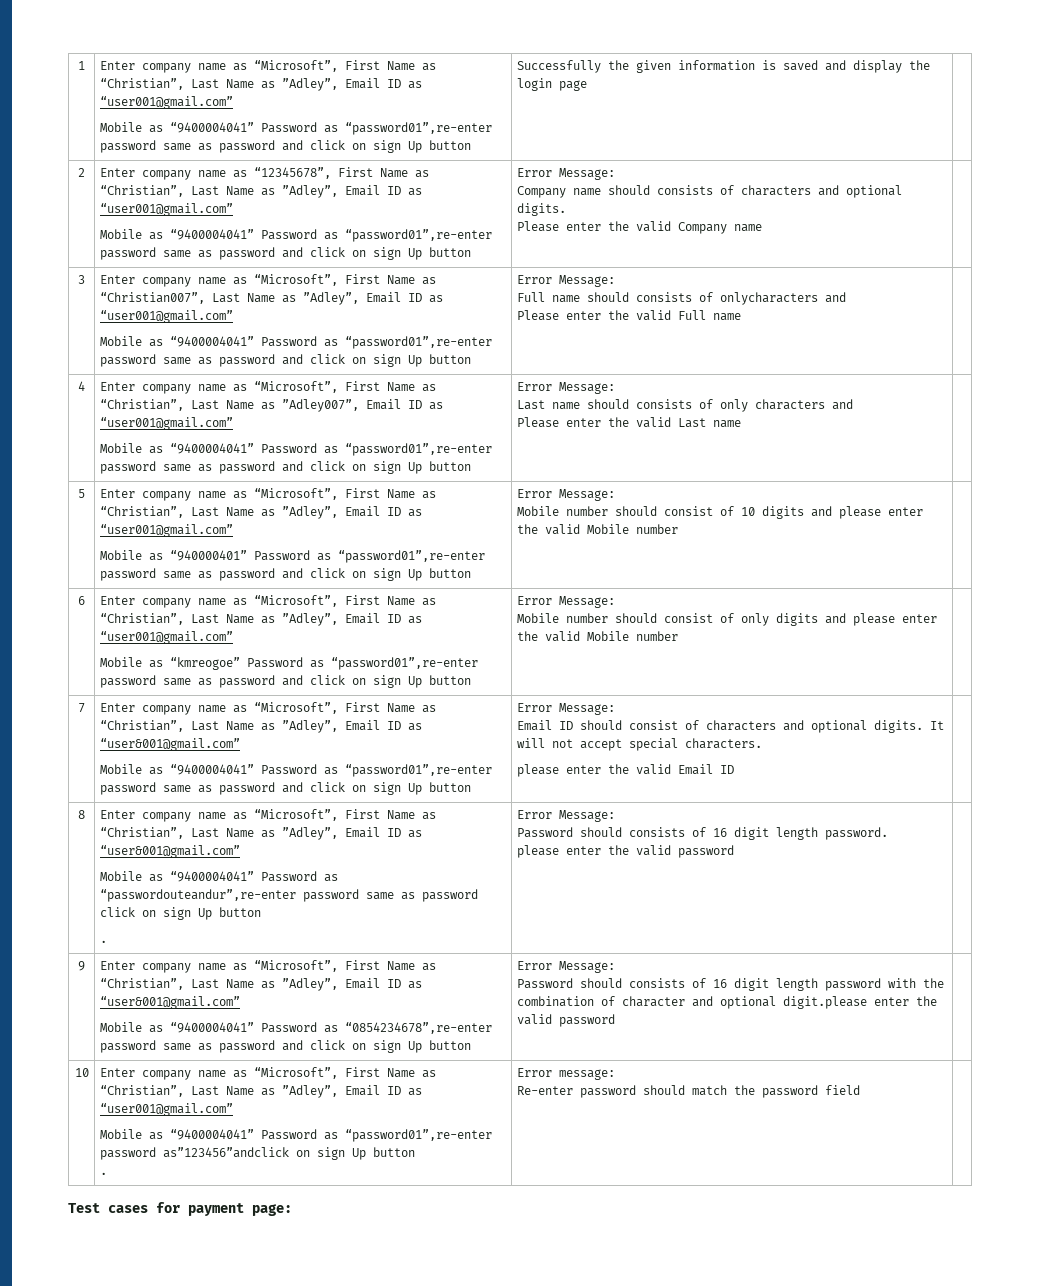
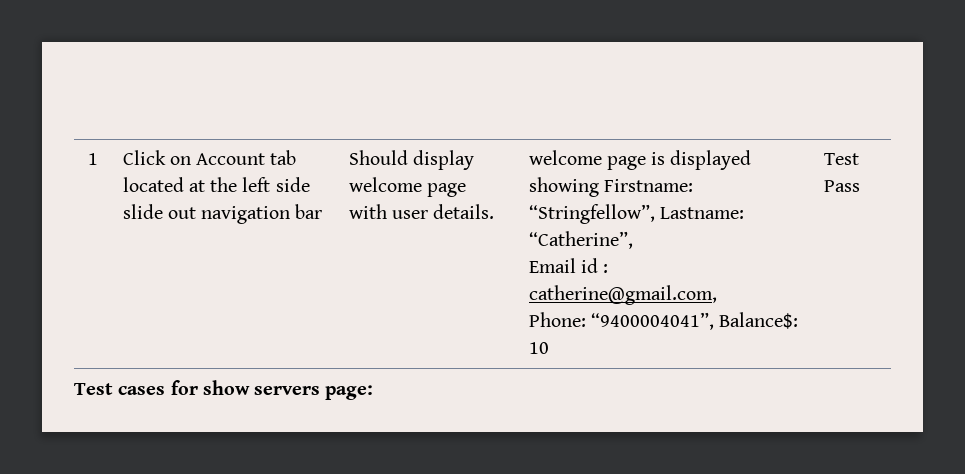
- 1 | Enter company name as “Microsoft”, First Name as “Christian”, Last Name as ”Adley”, Email ID as “user001@gmail.com”
- Mobile as “9400004041” Password as “password01”,re-enter password same as password and click on sign Up button | Successfully the given information is saved and display the login page |
- 2 | Enter company name as “12345678”, First Name as “Christian”, Last Name as ”Adley”, Email ID as “user001@gmail.com”
- Mobile as “9400004041” Password as “password01”,re-enter password same as password and click on sign Up button | Error Message:
- Company name should consists of characters and optional digits.
- Please enter the valid Company name |
- 3 | Enter company name as “Microsoft”, First Name as “Christian007”, Last Name as ”Adley”, Email ID as “user001@gmail.com”
- Mobile as “9400004041” Password as “password01”,re-enter password same as password and click on sign Up button | Error Message:
- Full name should consists of onlycharacters and
- Please enter the valid Full name |
- 4 | Enter company name as “Microsoft”, First Name as “Christian”, Last Name as ”Adley007”, Email ID as “user001@gmail.com”
- Mobile as “9400004041” Password as “password01”,re-enter password same as password and click on sign Up button | Error Message:
- Last name should consists of only characters and
- Please enter the valid Last name |
- 5 | Enter company name as “Microsoft”, First Name as “Christian”, Last Name as ”Adley”, Email ID as “user001@gmail.com”
- Mobile as “940000401” Password as “password01”,re-enter password same as password and click on sign Up button | Error Message:
- Mobile number should consist of 10 digits and please enter the valid Mobile number |
- 6 | Enter company name as “Microsoft”, First Name as “Christian”, Last Name as ”Adley”, Email ID as “user001@gmail.com”
- Mobile as “kmreogoe” Password as “password01”,re-enter password same as password and click on sign Up button | Error Message:
- Mobile number should consist of only digits and please enter the valid Mobile number |
- 7 | Enter company name as “Microsoft”, First Name as “Christian”, Last Name as ”Adley”, Email ID as “user&001@gmail.com”
- Mobile as “9400004041” Password as “password01”,re-enter password same as password and click on sign Up button | Error Message:
- Email ID should consist of characters and optional digits. It will not accept special characters.
- please enter the valid Email ID |
- 8 | Enter company name as “Microsoft”, First Name as “Christian”, Last Name as ”Adley”, Email ID as “user&001@gmail.com”
- Mobile as “9400004041” Password as “passwordouteandur”,re-enter password same as password click on sign Up button
- . | Error Message:
- Password should consists of 16 digit length password.
- please enter the valid password |
- 9 | Enter company name as “Microsoft”, First Name as “Christian”, Last Name as ”Adley”, Email ID as “user&001@gmail.com”
- Mobile as “9400004041” Password as “0854234678”,re-enter password same as password and click on sign Up button | Error Message:
- Password should consists of 16 digit length password with the combination of character and optional digit.please enter the valid password |
- 10 | Enter company name as “Microsoft”, First Name as “Christian”, Last Name as ”Adley”, Email ID as “user001@gmail.com”
- Mobile as “9400004041” Password as “password01”,re-enter password as”123456”andclick on sign Up button
- . | Error message:
- Re-enter password should match the password field |
+ 1 | Click on Account tab located at the left side slide out navigation bar | Should display welcome page with user details. | welcome page is displayed showing Firstname: “Stringfellow”, Lastname: “Catherine”,
+ Email id : catherine@gmail.com,
+ Phone: “9400004041”, Balance$: 10 | Test Pass
- Test cases for payment page:
+ Test cases for show servers page:

